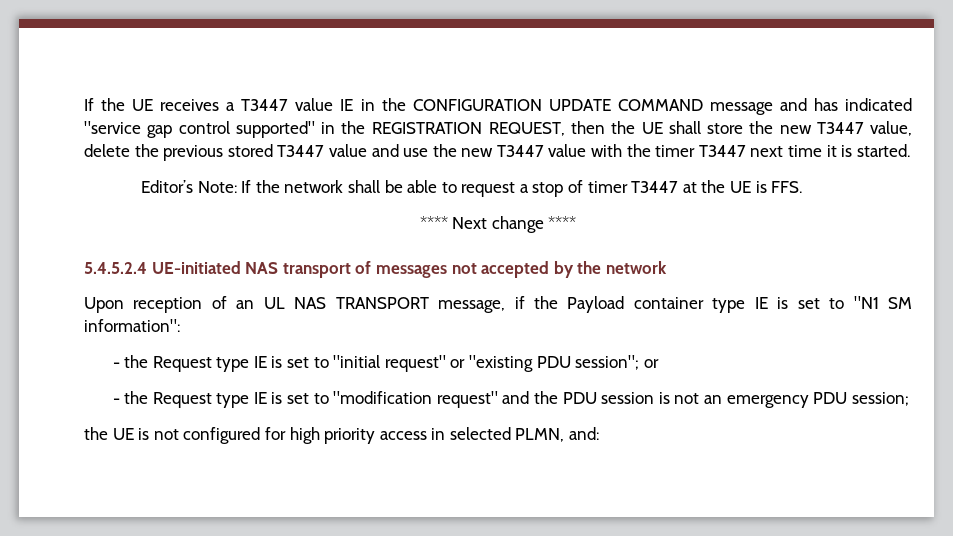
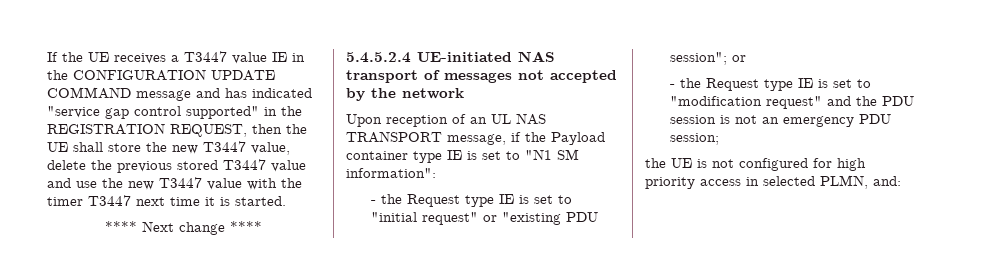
- Editor’s Note: If the network shall be able to request a stop of timer T3447 at the UE is FFS.

